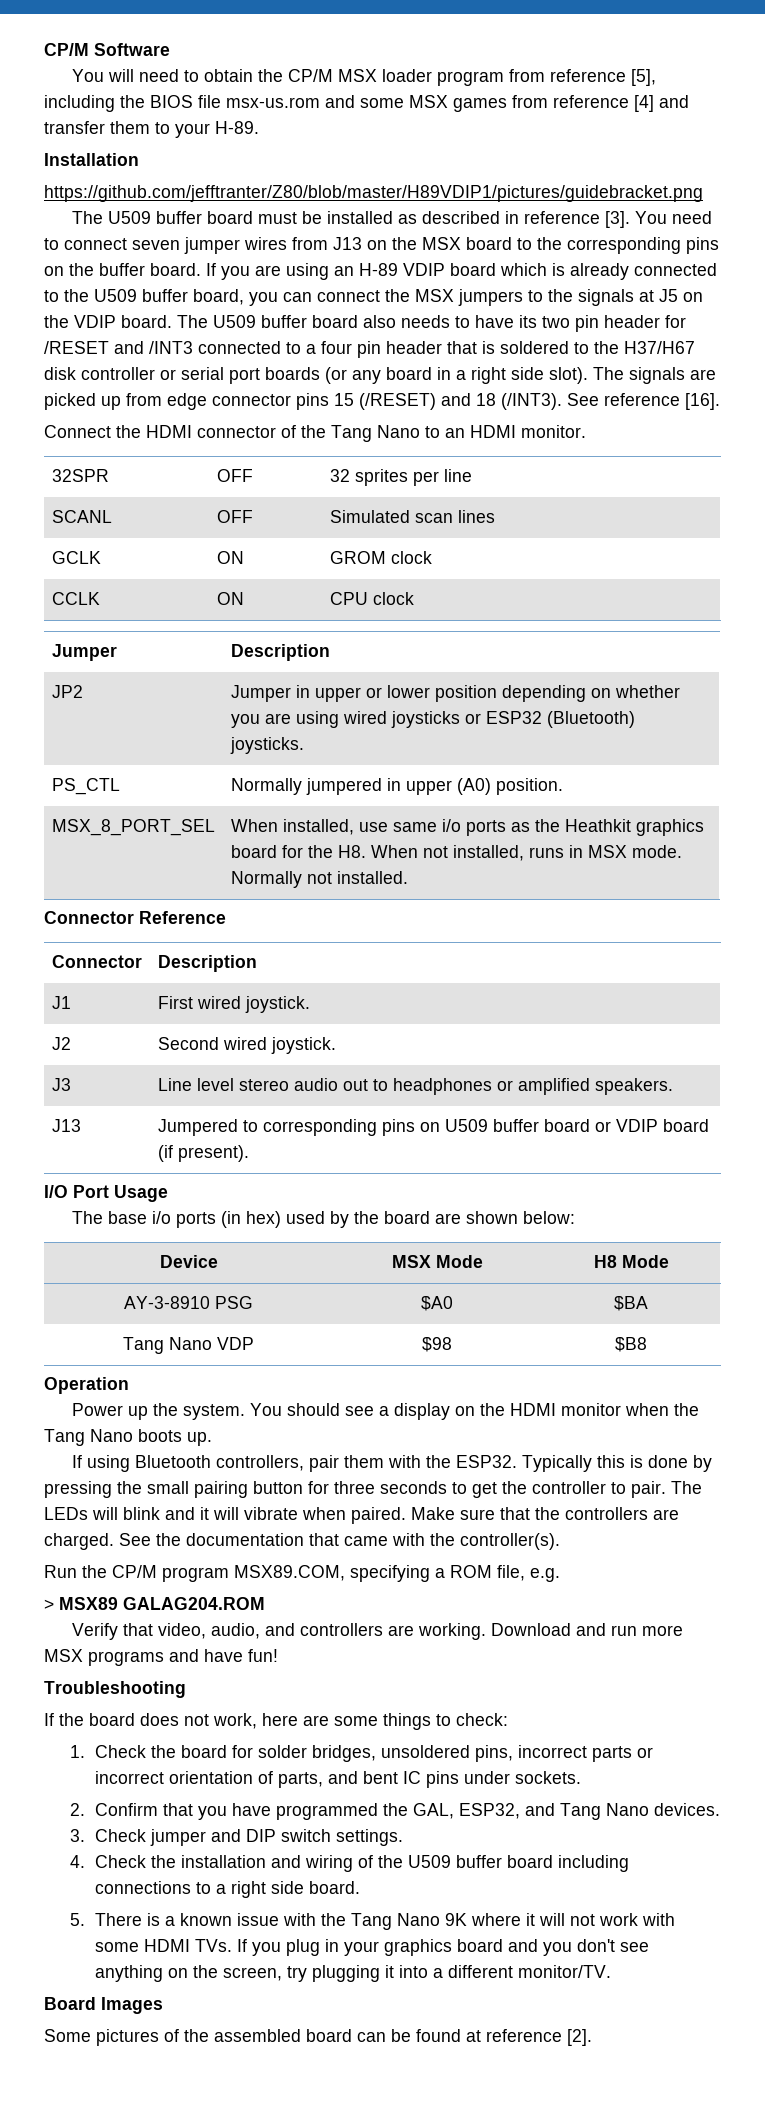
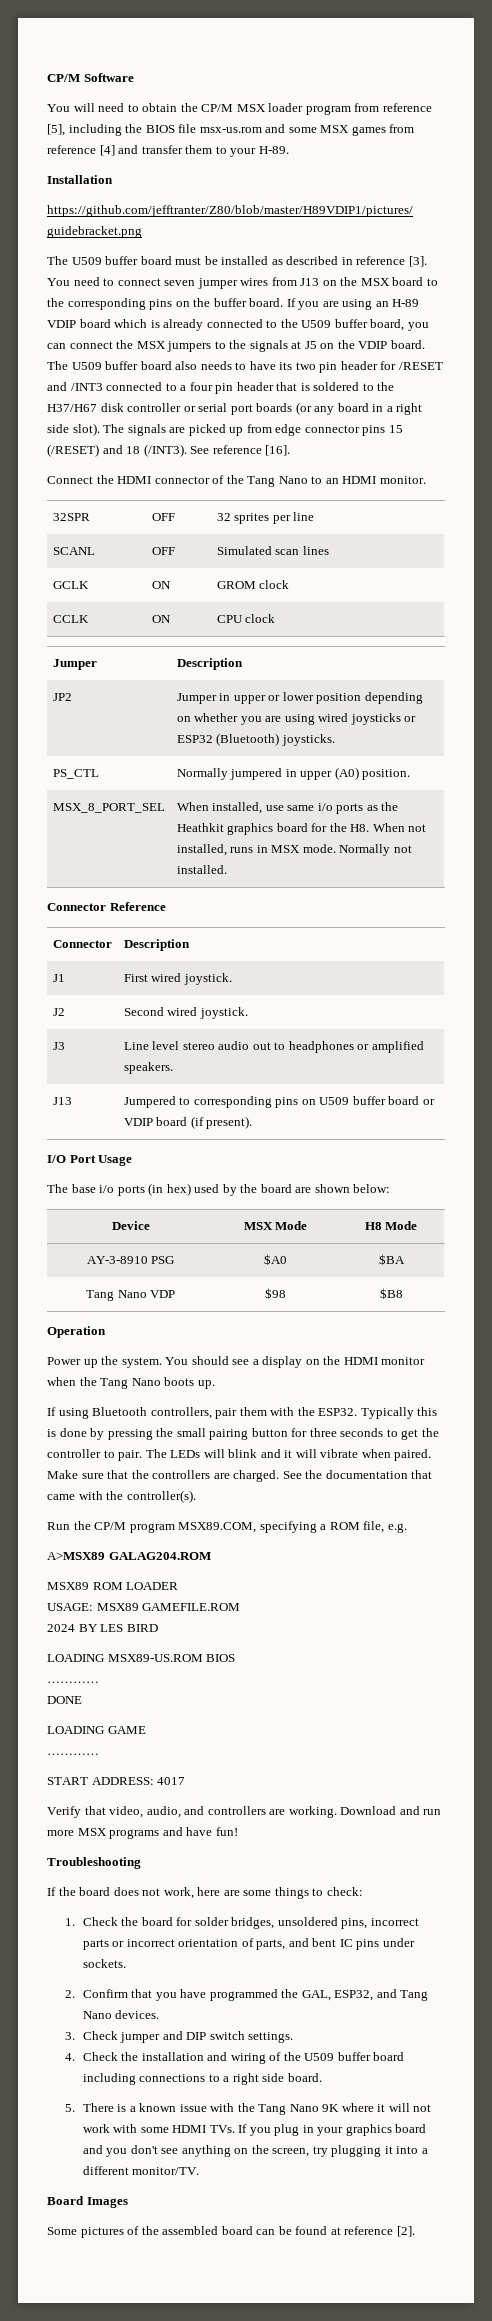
- > MSX89 GALAG204.ROM
+ A>MSX89 GALAG204.ROM
+ MSX89 ROM LOADER
+ USAGE: MSX89 GAMEFILE.ROM
+ 2024 BY LES BIRD
+ LOADING MSX89-US.ROM BIOS
+ …………
+ DONE
+ LOADING GAME
+ …………
+ START ADDRESS: 4017

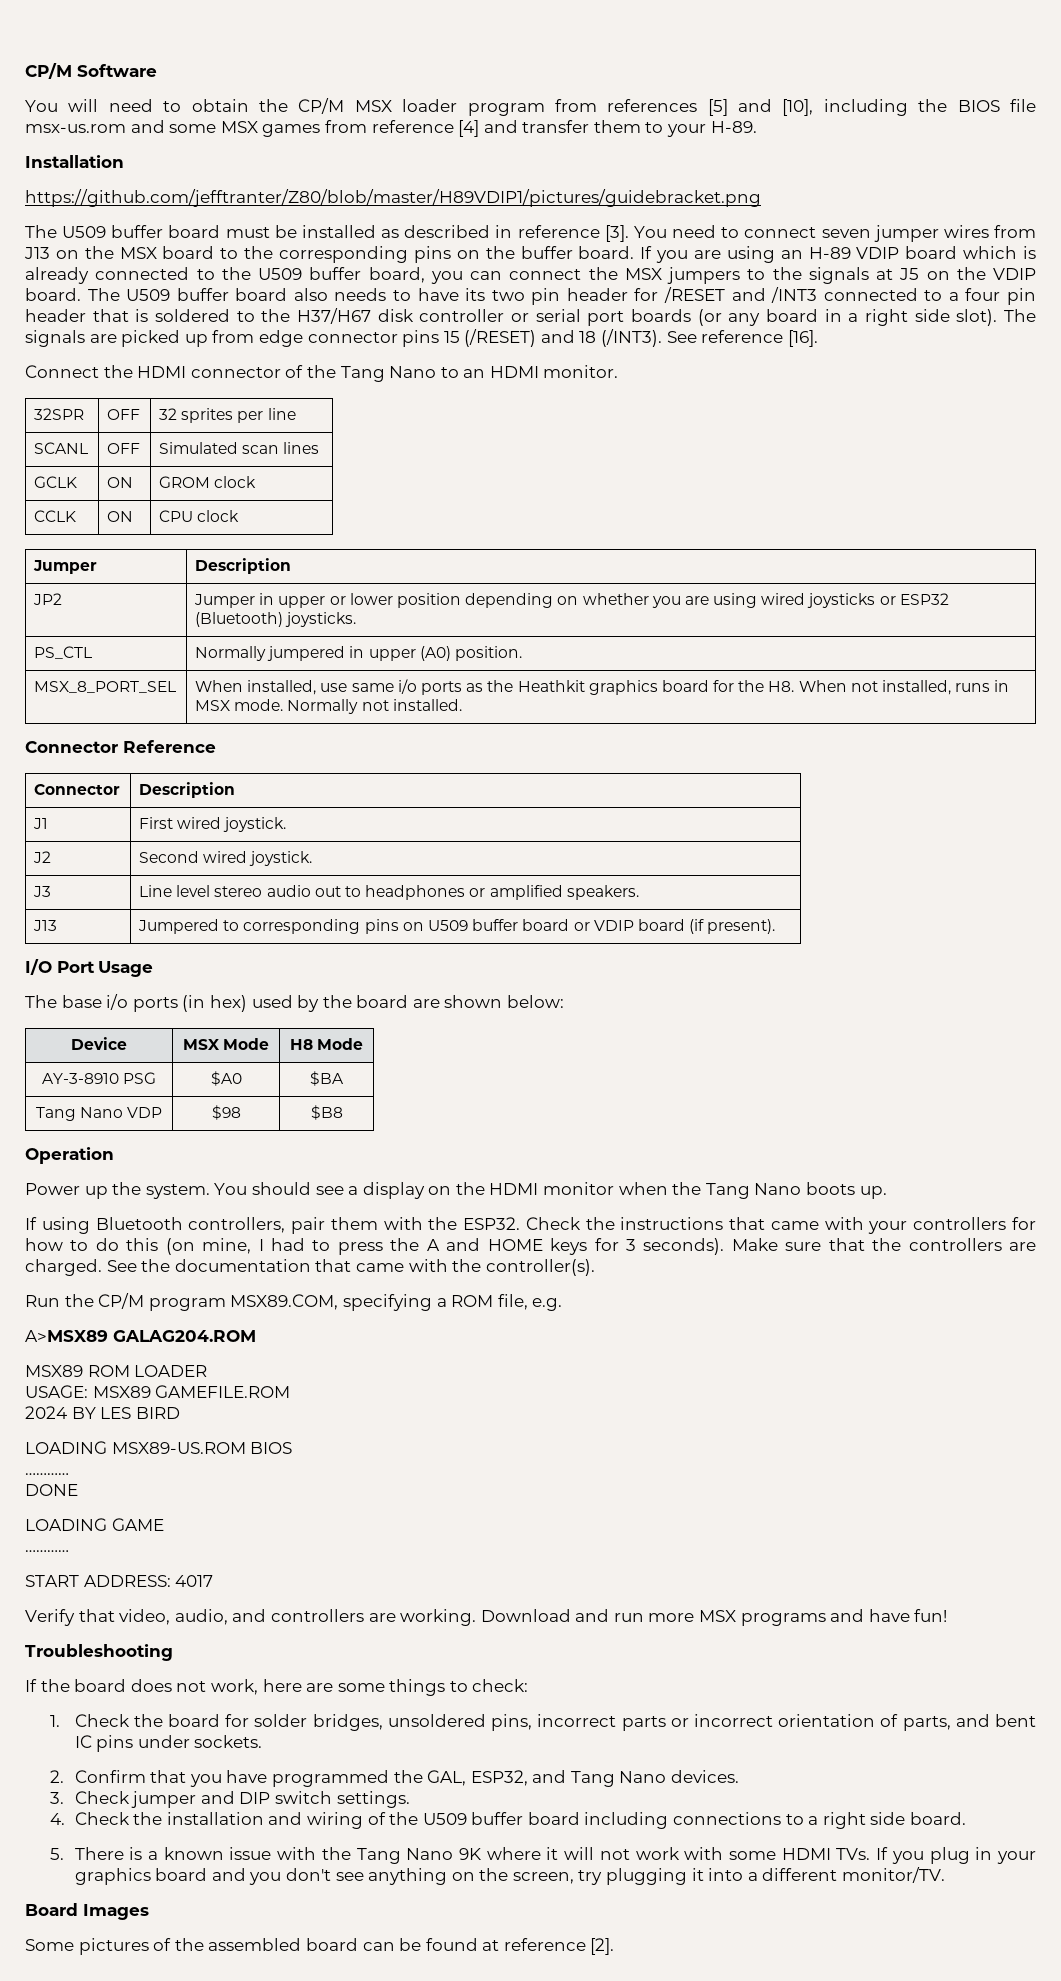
- You will need to obtain the CP/M MSX loader program from reference [5], including the BIOS file msx-us.rom and some MSX games from reference [4] and transfer them to your H-89.
+ You will need to obtain the CP/M MSX loader program from references [5] and [10], including the BIOS file msx-us.rom and some MSX games from reference [4] and transfer them to your H-89.
- Typically this is done by pressing the small pairing button for three seconds to get the controller to pair. The LEDs will blink and it will vibrate when paired.
+ Check the instructions that came with your controllers for how to do this (on mine, I had to press the A and HOME keys for 3 seconds).

